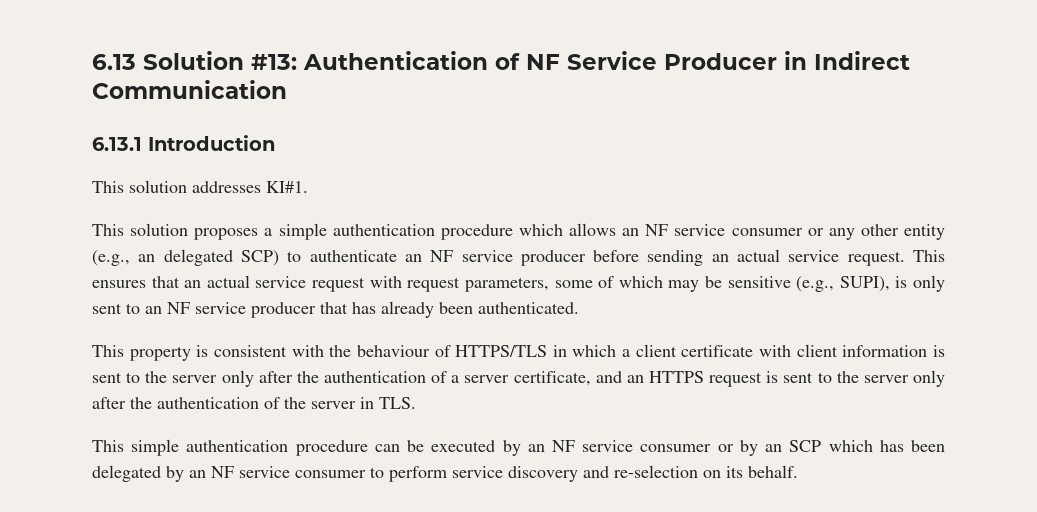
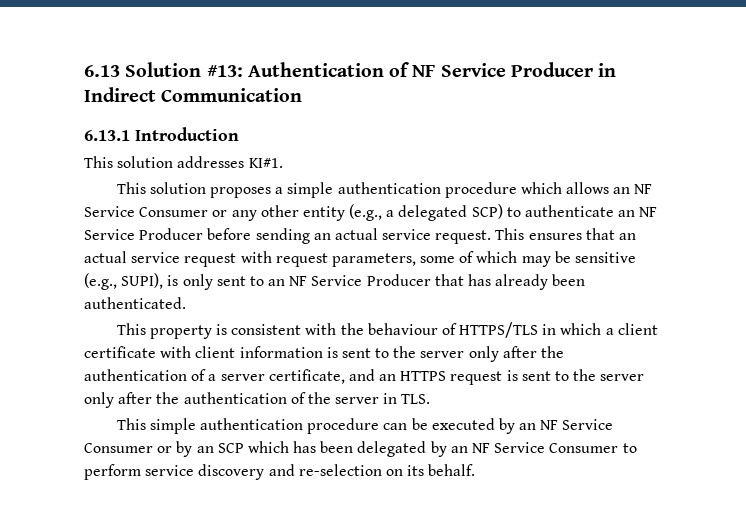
- This solution proposes a simple authentication procedure which allows an NF service consumer or any other entity (e.g., an delegated SCP) to authenticate an NF service producer before sending an actual service request.
+ This solution proposes a simple authentication procedure which allows an NF Service Consumer or any other entity (e.g., a delegated SCP) to authenticate an NF Service Producer before sending an actual service request.
- This ensures that an actual service request with request parameters, some of which may be sensitive (e.g., SUPI), is only sent to an NF service producer that has already been authenticated.
+ This ensures that an actual service request with request parameters, some of which may be sensitive (e.g., SUPI), is only sent to an NF Service Producer that has already been authenticated.
- This simple authentication procedure can be executed by an NF service consumer or by an SCP which has been delegated by an NF service consumer to perform service discovery and re-selection on its behalf.
+ This simple authentication procedure can be executed by an NF Service Consumer or by an SCP which has been delegated by an NF Service Consumer to perform service discovery and re-selection on its behalf.

